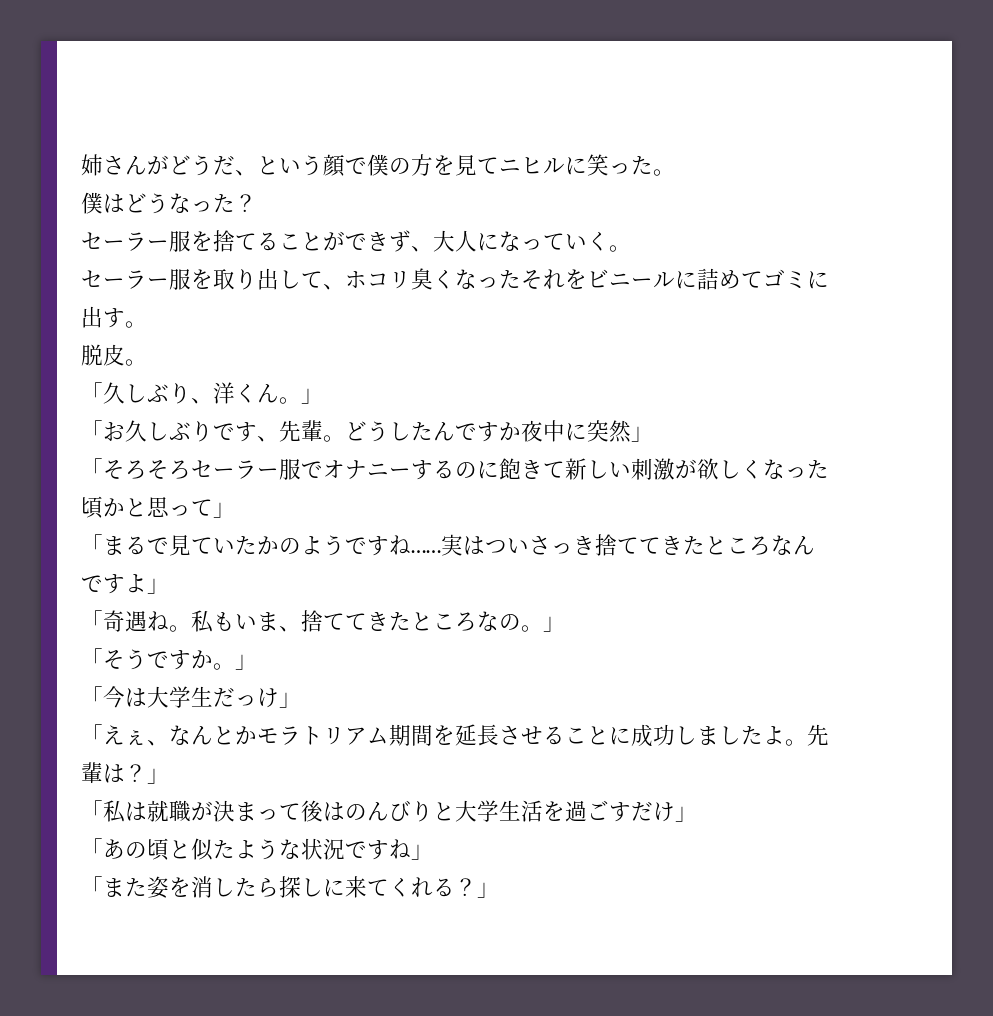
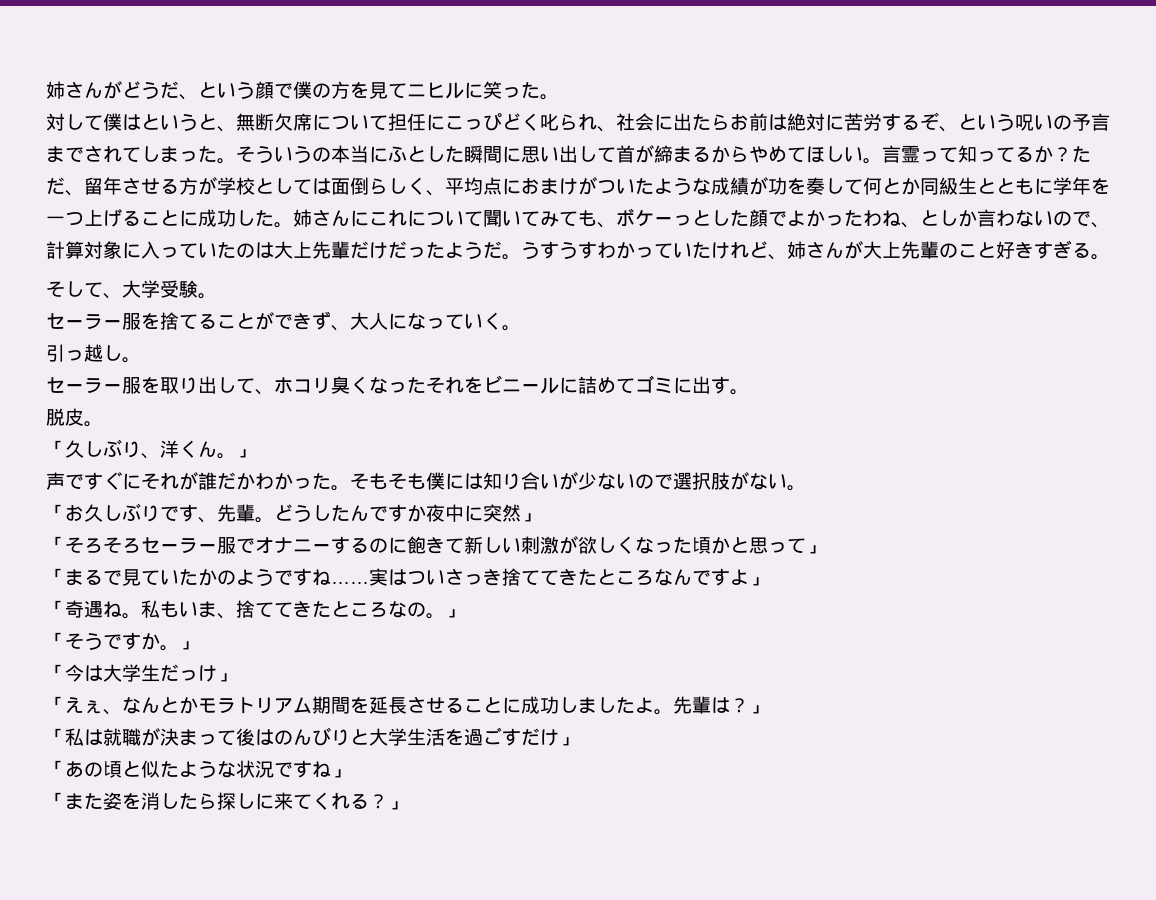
- 僕はどうなった？
+ 対して僕はというと、無断欠席について担任にこっぴどく叱られ、社会に出たらお前は絶対に苦労するぞ、という呪いの予言までされてしまった。そういうの本当にふとした瞬間に思い出して首が締まるからやめてほしい。言霊って知ってるか？ただ、留年させる方が学校としては面倒らしく、平均点におまけがついたような成績が功を奏して何とか同級生とともに学年を一つ上げることに成功した。姉さんにこれについて聞いてみても、ボケーっとした顔でよかったわね、としか言わないので、計算対象に入っていたのは大上先輩だけだったようだ。うすうすわかっていたけれど、姉さんが大上先輩のこと好きすぎる。
+ そして、大学受験。
+ 引っ越し。
+ 声ですぐにそれが誰だかわかった。そもそも僕には知り合いが少ないので選択肢がない。

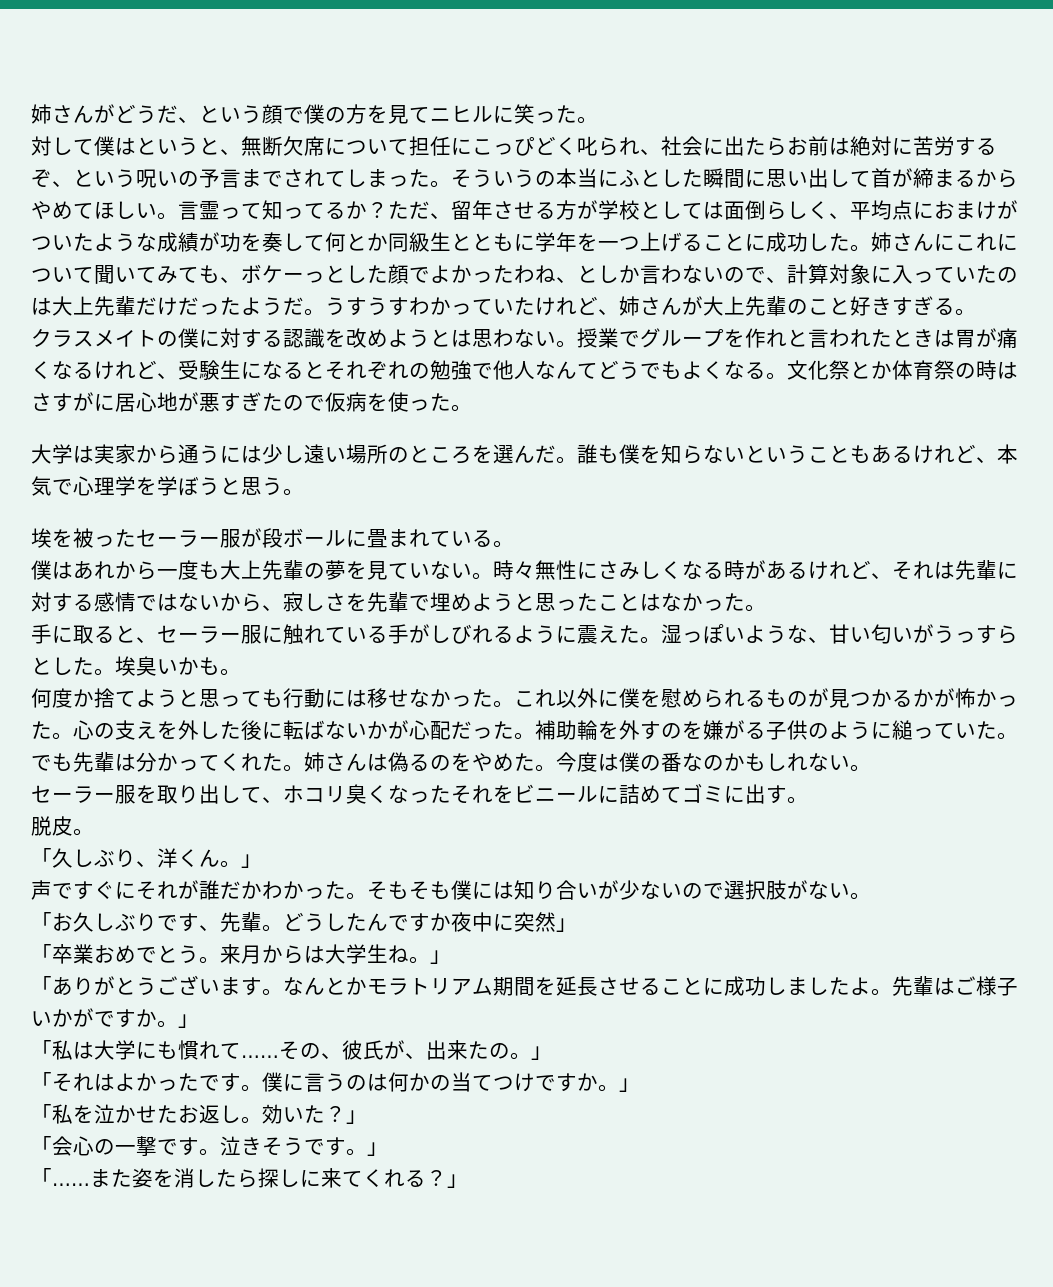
- そして、大学受験。
- セーラー服を捨てることができず、大人になっていく。
- 引っ越し。
+ クラスメイトの僕に対する認識を改めようとは思わない。授業でグループを作れと言われたときは胃が痛くなるけれど、受験生になるとそれぞれの勉強で他人なんてどうでもよくなる。文化祭とか体育祭の時はさすがに居心地が悪すぎたので仮病を使った。
+ 大学は実家から通うには少し遠い場所のところを選んだ。誰も僕を知らないということもあるけれど、本気で心理学を学ぼうと思う。
+ 埃を被ったセーラー服が段ボールに畳まれている。
+ 僕はあれから一度も大上先輩の夢を見ていない。時々無性にさみしくなる時があるけれど、それは先輩に対する感情ではないから、寂しさを先輩で埋めようと思ったことはなかった。
+ 手に取ると、セーラー服に触れている手がしびれるように震えた。湿っぽいような、甘い匂いがうっすらとした。埃臭いかも。
+ 何度か捨てようと思っても行動には移せなかった。これ以外に僕を慰められるものが見つかるかが怖かった。心の支えを外した後に転ばないかが心配だった。補助輪を外すのを嫌がる子供のように縋っていた。でも先輩は分かってくれた。姉さんは偽るのをやめた。今度は僕の番なのかもしれない。
- 「そろそろセーラー服でオナニーするのに飽きて新しい刺激が欲しくなった頃かと思って」
- 「まるで見ていたかのようですね……実はついさっき捨ててきたところなんですよ」
- 「奇遇ね。私もいま、捨ててきたところなの。」
- 「そうですか。」
- 「今は大学生だっけ」
- 「えぇ、なんとかモラトリアム期間を延長させることに成功しましたよ。
+ 「卒業おめでとう。来月からは大学生ね。」
+ 「ありがとうございます。なんとかモラトリアム期間を延長させることに成功しましたよ。
- 先輩は？」
- 「私は就職が決まって後はのんびりと大学生活を過ごすだけ」
- 「あの頃と似たような状況ですね」
- 「また姿を消したら探しに来てくれる？」
+ 先輩はご様子いかがですか。」
+ 「私は大学にも慣れて……その、彼氏が、出来たの。」
+ 「それはよかったです。僕に言うのは何かの当てつけですか。」
+ 「私を泣かせたお返し。効いた？」
+ 「会心の一撃です。泣きそうです。」
+ 「……また姿を消したら探しに来てくれる？」

